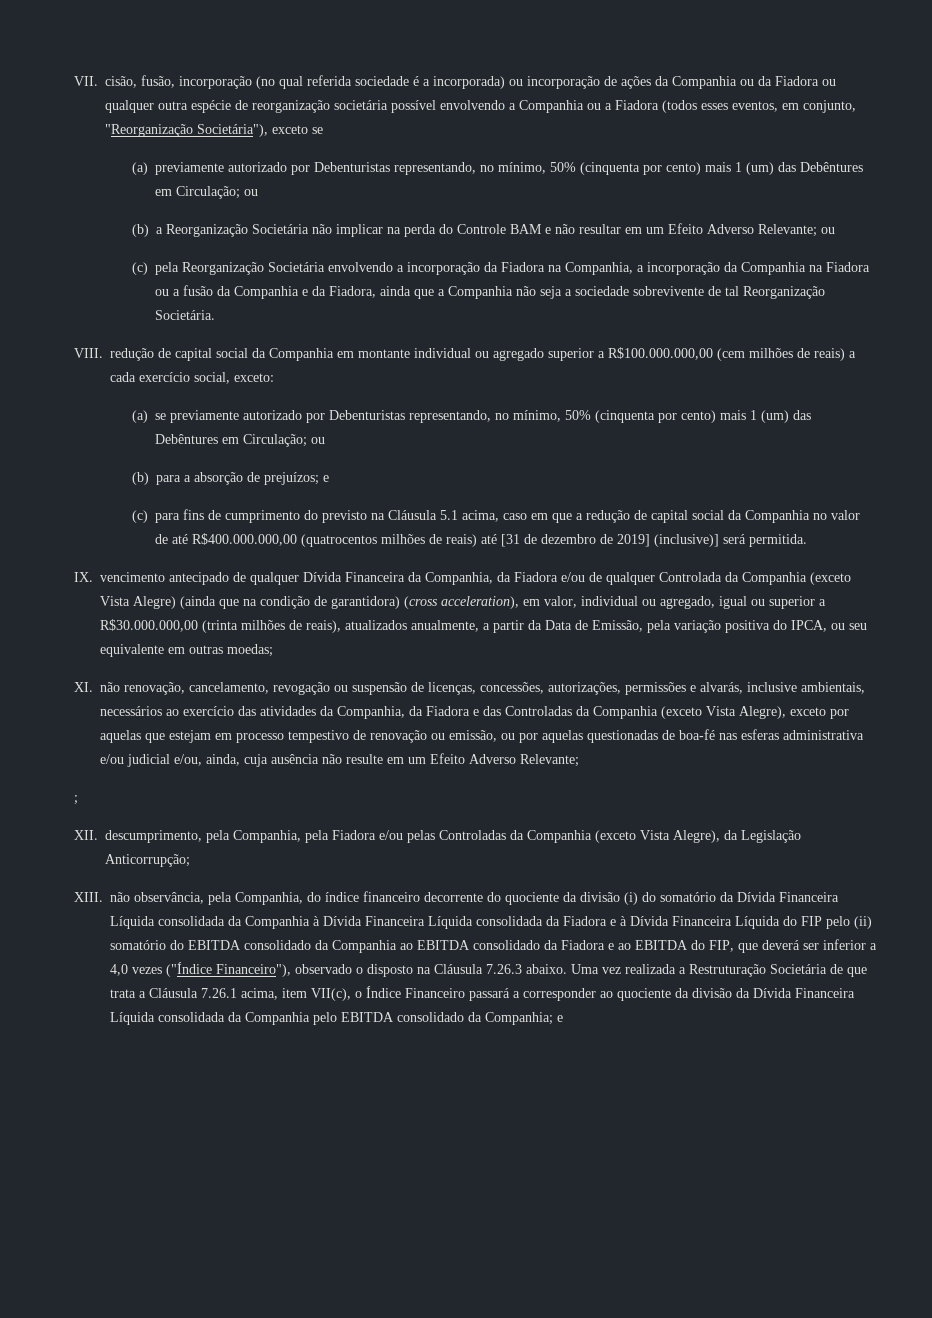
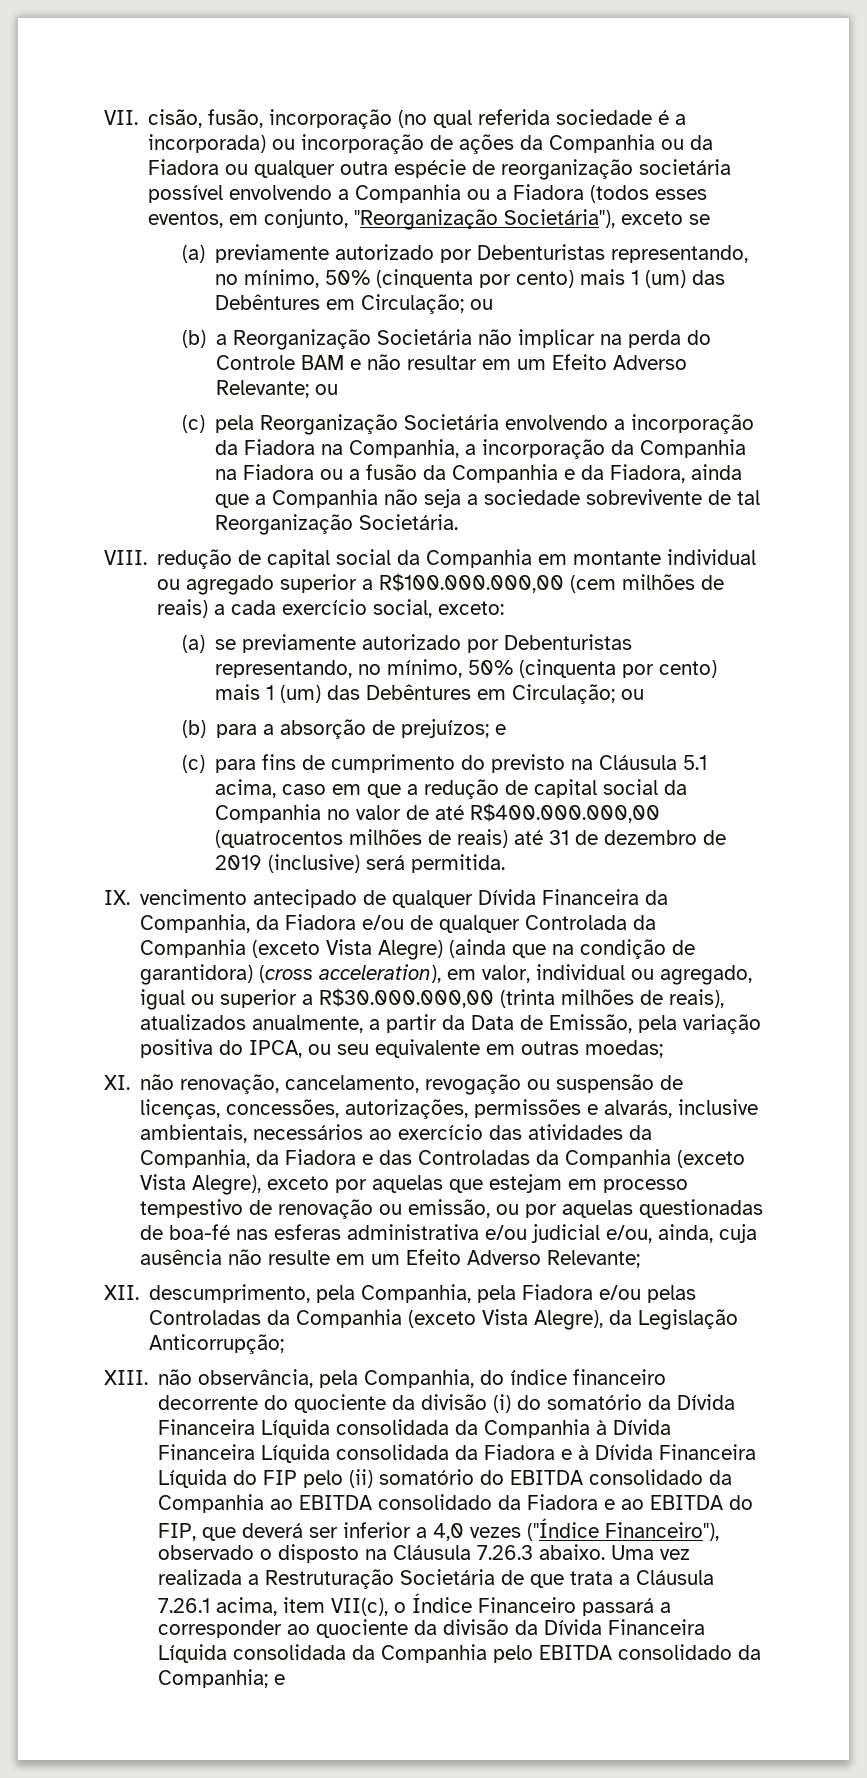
- (c) para fins de cumprimento do previsto na Cláusula 5.1 acima, caso em que a redução de capital social da Companhia no valor de até R$400.000.000,00 (quatrocentos milhões de reais) até [31 de dezembro de 2019] (inclusive)] será permitida.
+ (c) para fins de cumprimento do previsto na Cláusula 5.1 acima, caso em que a redução de capital social da Companhia no valor de até R$400.000.000,00 (quatrocentos milhões de reais) até 31 de dezembro de 2019 (inclusive) será permitida.
- ;

